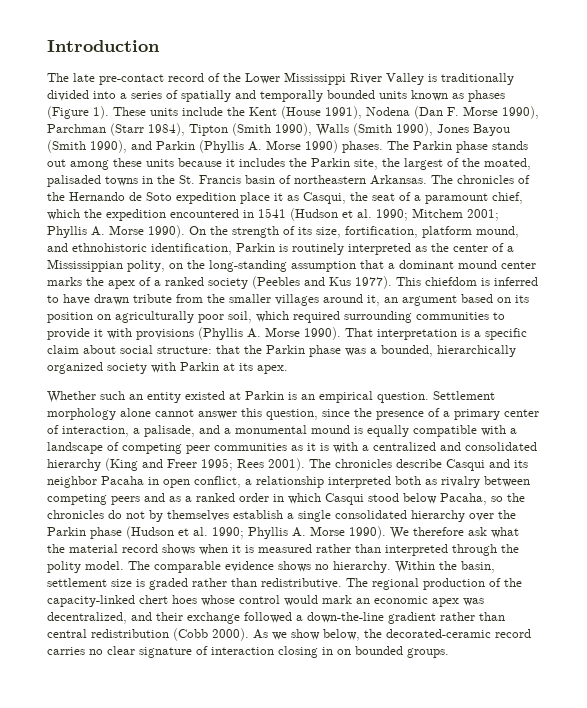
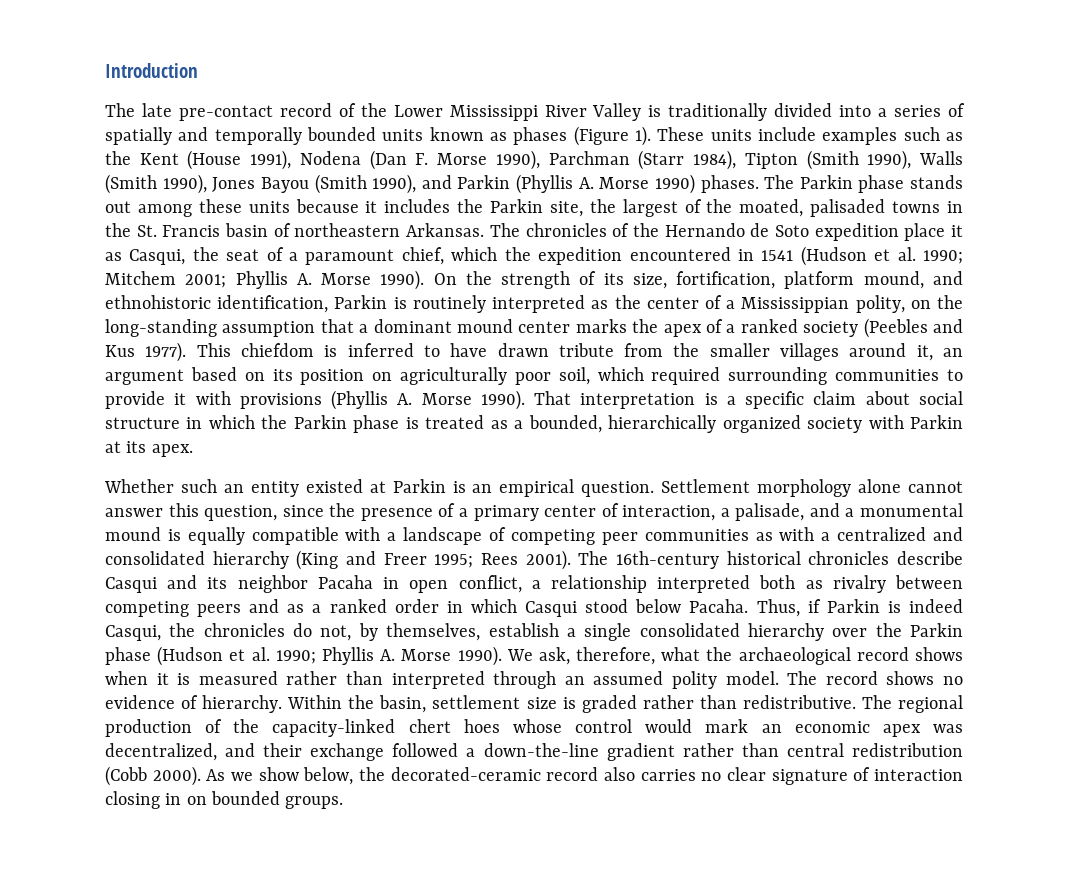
- These units include the Kent (House 1991), Nodena (Dan F. Morse 1990), Parchman (Starr 1984), Tipton (Smith 1990), Walls (Smith 1990), Jones Bayou (Smith 1990), and Parkin (Phyllis A. Morse 1990) phases.
+ These units include examples such as the Kent (House 1991), Nodena (Dan F. Morse 1990), Parchman (Starr 1984), Tipton (Smith 1990), Walls (Smith 1990), Jones Bayou (Smith 1990), and Parkin (Phyllis A. Morse 1990) phases.
- That interpretation is a specific claim about social structure: that the Parkin phase was a bounded, hierarchically organized society with Parkin at its apex.
+ That interpretation is a specific claim about social structure in which the Parkin phase is treated as a bounded, hierarchically organized society with Parkin at its apex.
- Settlement morphology alone cannot answer this question, since the presence of a primary center of interaction, a palisade, and a monumental mound is equally compatible with a landscape of competing peer communities as it is with a centralized and consolidated hierarchy (King and Freer 1995; Rees 2001).
+ Settlement morphology alone cannot answer this question, since the presence of a primary center of interaction, a palisade, and a monumental mound is equally compatible with a landscape of competing peer communities as with a centralized and consolidated hierarchy (King and Freer 1995; Rees 2001).
- The chronicles describe Casqui and its neighbor Pacaha in open conflict, a relationship interpreted both as rivalry between competing peers and as a ranked order in which Casqui stood below Pacaha, so the chronicles do not by themselves establish a single consolidated hierarchy over the Parkin phase (Hudson et al. 1990; Phyllis A. Morse 1990).
+ The 16th-century historical chronicles describe Casqui and its neighbor Pacaha in open conflict, a relationship interpreted both as rivalry between competing peers and as a ranked order in which Casqui stood below Pacaha. Thus, if Parkin is indeed Casqui, the chronicles do not, by themselves, establish a single consolidated hierarchy over the Parkin phase (Hudson et al. 1990; Phyllis A. Morse 1990).
- We therefore ask what the material record shows when it is measured rather than interpreted through the polity model.
+ We ask, therefore, what the archaeological record shows when it is measured rather than interpreted through an assumed polity model.
- The comparable evidence shows no hierarchy.
+ The record shows no evidence of hierarchy.
- As we show below, the decorated-ceramic record carries no clear signature of interaction closing in on bounded groups.
+ As we show below, the decorated-ceramic record also carries no clear signature of interaction closing in on bounded groups.

